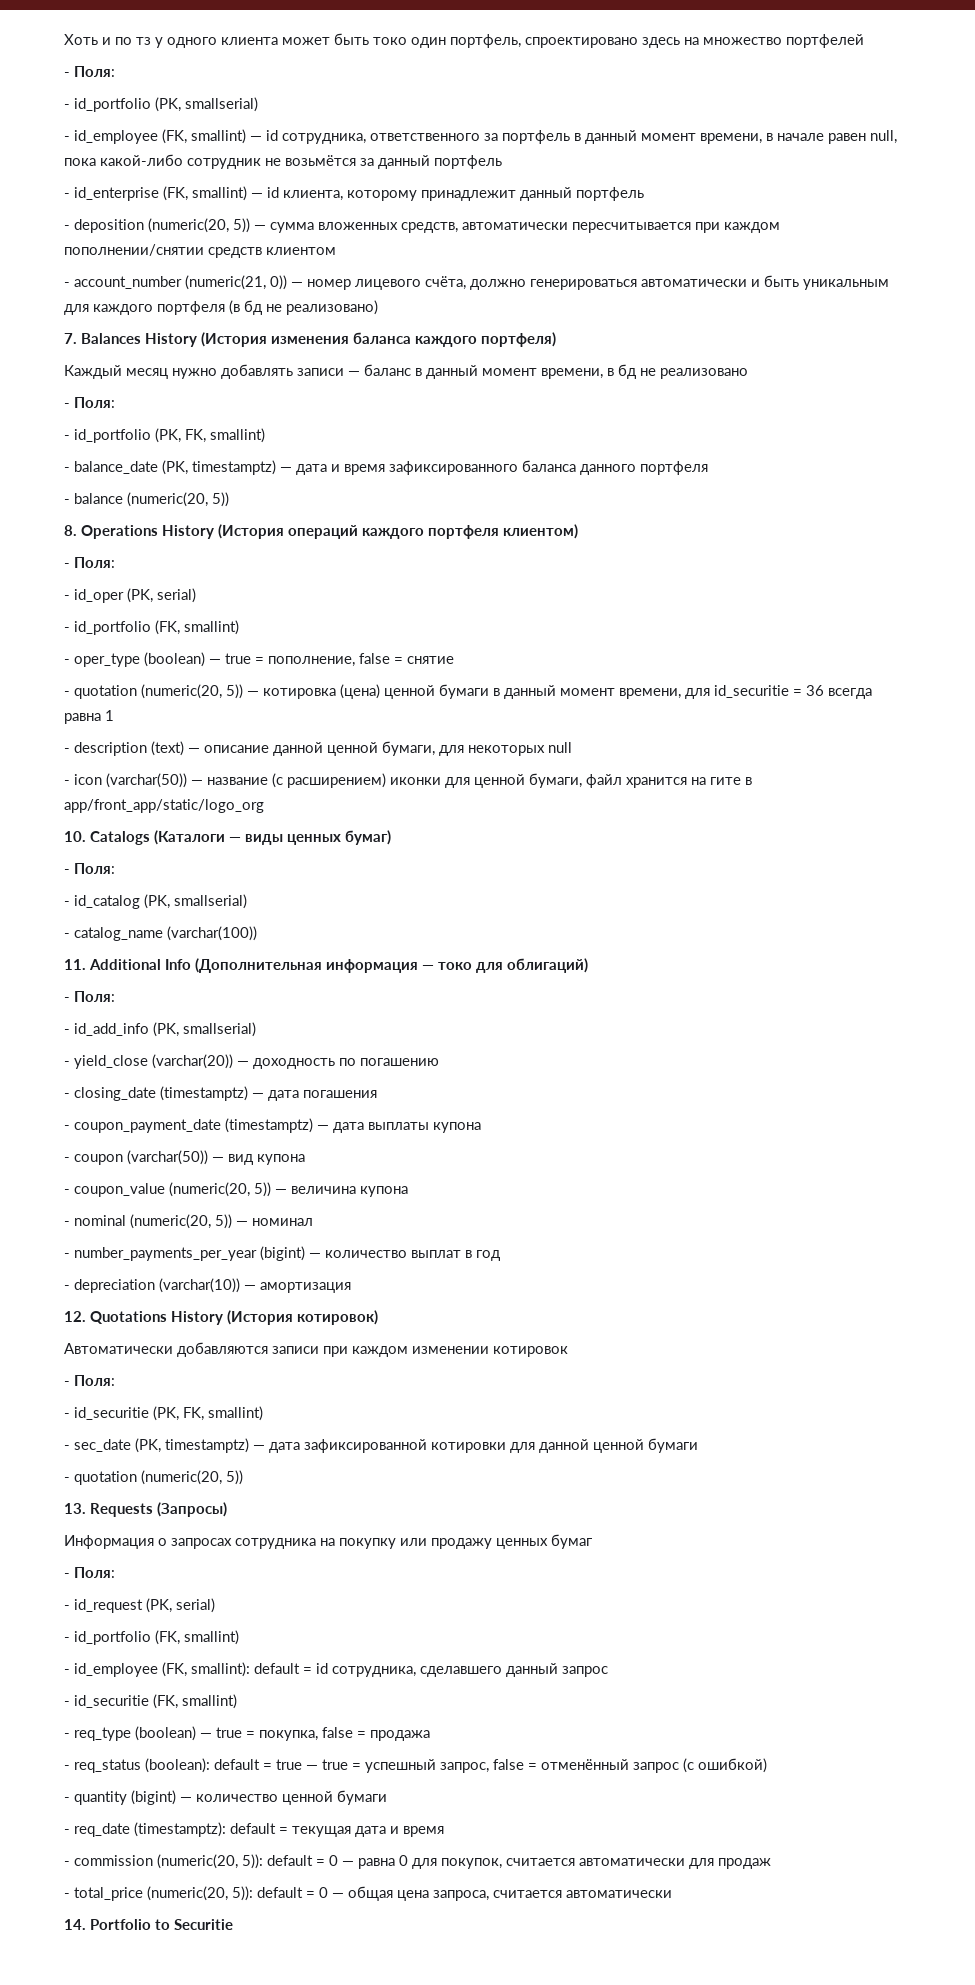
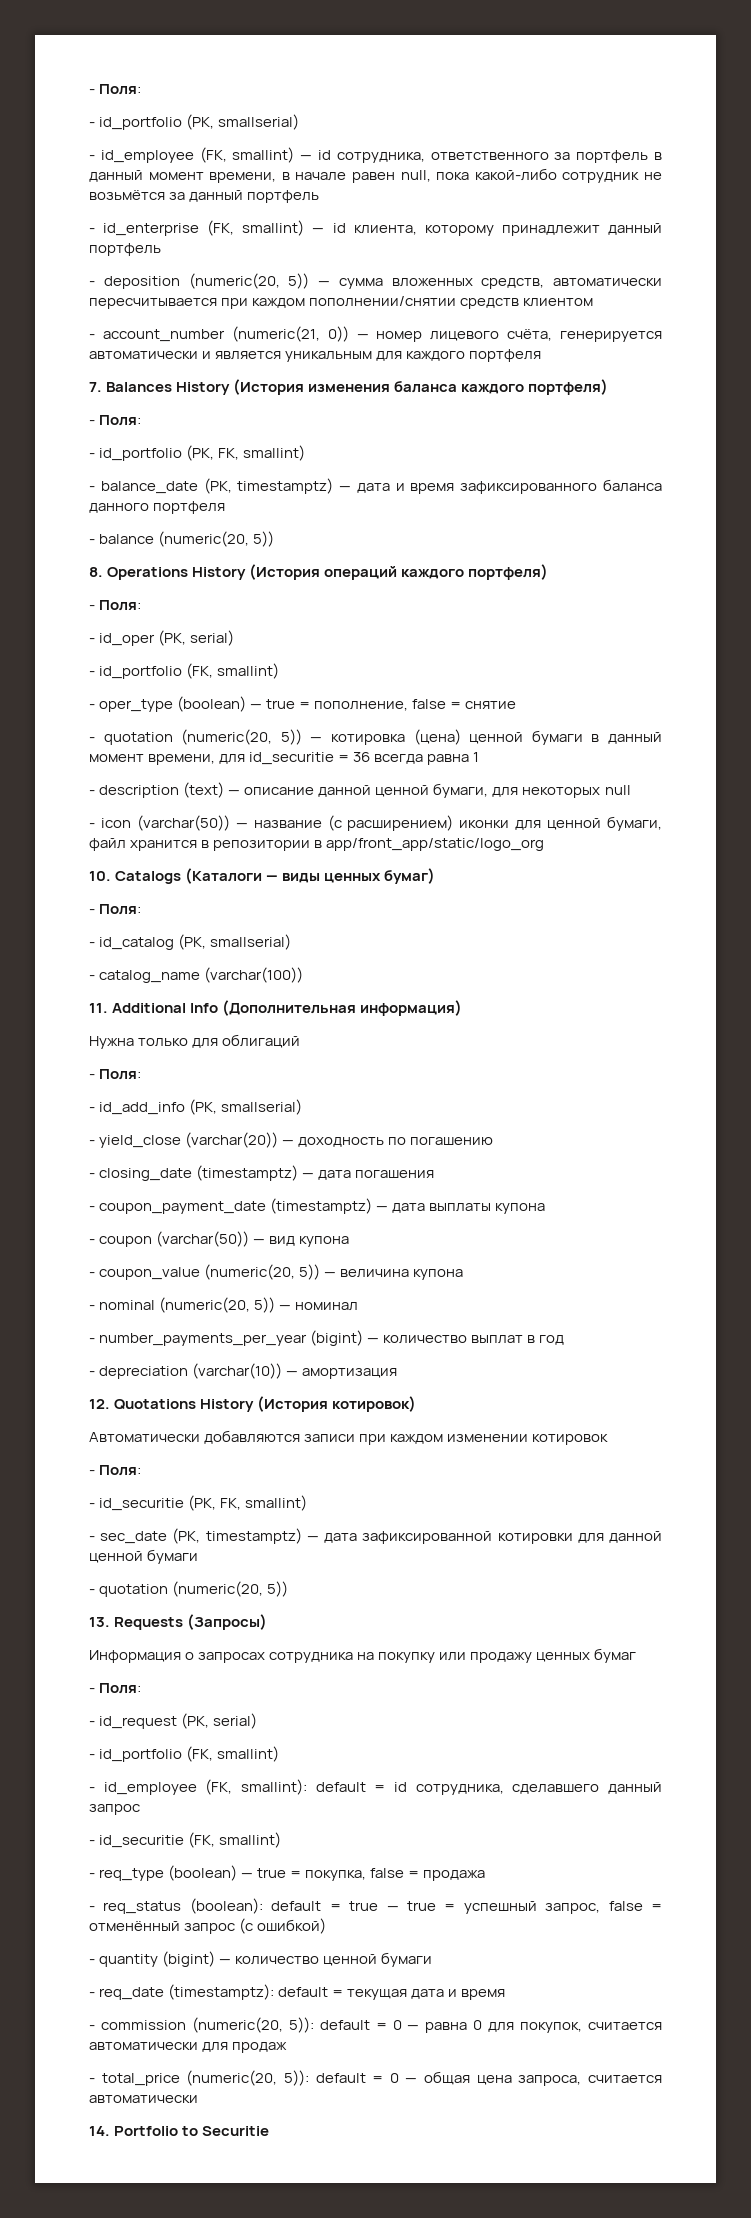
- Хоть и по тз у одного клиента может быть токо один портфель, спроектировано здесь на множество портфелей
- - account_number (numeric(21, 0)) — номер лицевого счёта, должно генерироваться автоматически и быть уникальным для каждого портфеля (в бд не реализовано)
+ - account_number (numeric(21, 0)) — номер лицевого счёта, генерируется автоматически и является уникальным для каждого портфеля
- Каждый месяц нужно добавлять записи — баланс в данный момент времени, в бд не реализовано
- 8. Operations History (История операций каждого портфеля клиентом)
+ 8. Operations History (История операций каждого портфеля)
- - icon (varchar(50)) — название (с расширением) иконки для ценной бумаги, файл хранится на гите в app/front_app/static/logo_org
+ - icon (varchar(50)) — название (с расширением) иконки для ценной бумаги, файл хранится в репозитории в app/front_app/static/logo_org
- 11. Additional Info (Дополнительная информация — токо для облигаций)
+ 11. Additional Info (Дополнительная информация)
+ Нужна только для облигаций

